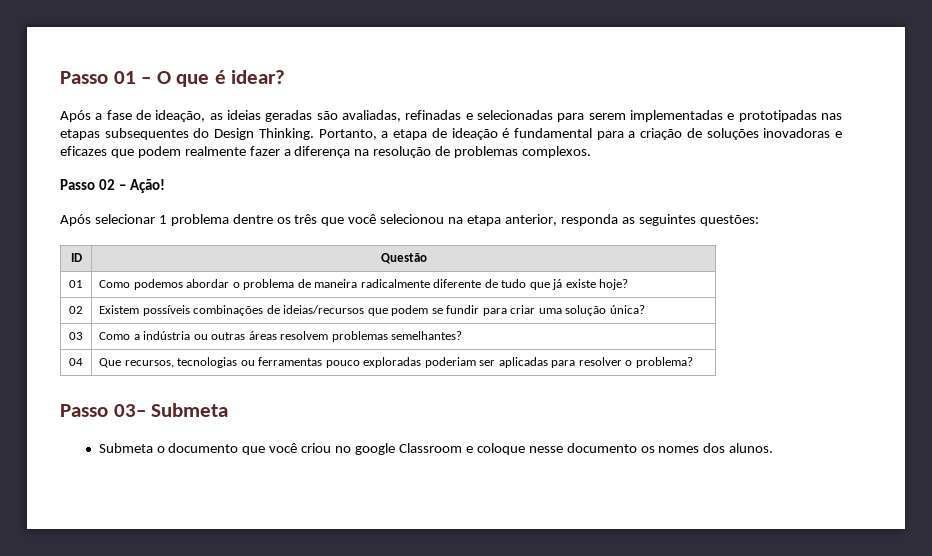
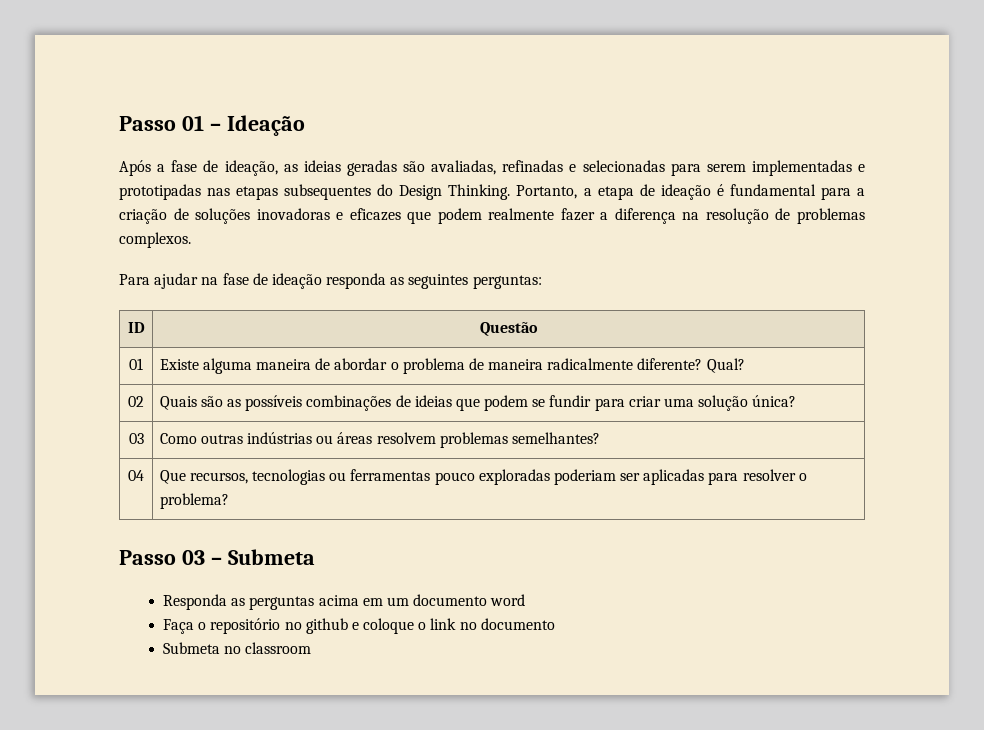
- Passo 01 – O que é idear?
+ Passo 01 – Ideação
- Passo 02 – Ação!
- Após selecionar 1 problema dentre os três que você selecionou na etapa anterior, responda as seguintes questões:
+ Para ajudar na fase de ideação responda as seguintes perguntas:
- 01 | Como podemos abordar o problema de maneira radicalmente diferente de tudo que já existe hoje?
- 02 | Existem possíveis combinações de ideias/recursos que podem se fundir para criar uma solução única?
+ 01 | Existe alguma maneira de abordar o problema de maneira radicalmente diferente? Qual?
+ 02 | Quais são as possíveis combinações de ideias que podem se fundir para criar uma solução única?
- 03 | Como a indústria ou outras áreas resolvem problemas semelhantes?
+ 03 | Como outras indústrias ou áreas resolvem problemas semelhantes?
- Passo 03– Submeta
+ Passo 03 – Submeta
- Submeta o documento que você criou no google Classroom e coloque nesse documento os nomes dos alunos.
+ Responda as perguntas acima em um documento word
+ Faça o repositório no github e coloque o link no documento
+ Submeta no classroom

